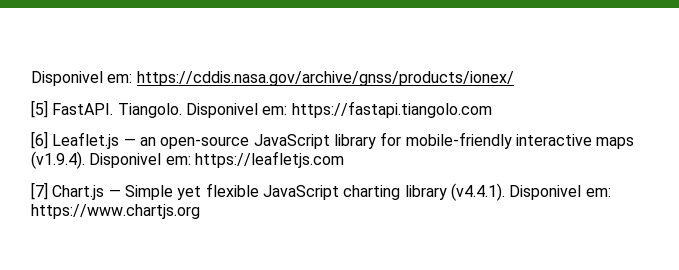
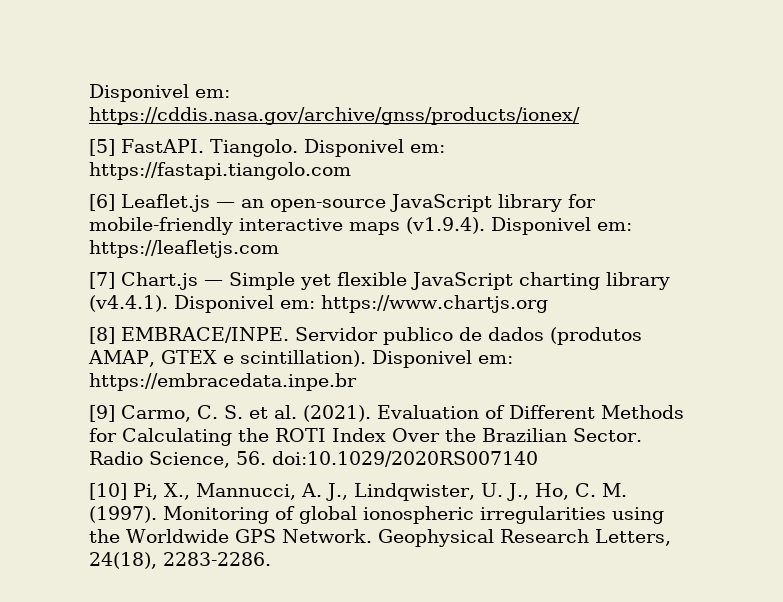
+ [8] EMBRACE/INPE. Servidor publico de dados (produtos AMAP, GTEX e scintillation). Disponivel em: https://embracedata.inpe.br
+ [9] Carmo, C. S. et al. (2021). Evaluation of Different Methods for Calculating the ROTI Index Over the Brazilian Sector. Radio Science, 56. doi:10.1029/2020RS007140
+ [10] Pi, X., Mannucci, A. J., Lindqwister, U. J., Ho, C. M. (1997). Monitoring of global ionospheric irregularities using the Worldwide GPS Network. Geophysical Research Letters, 24(18), 2283-2286.

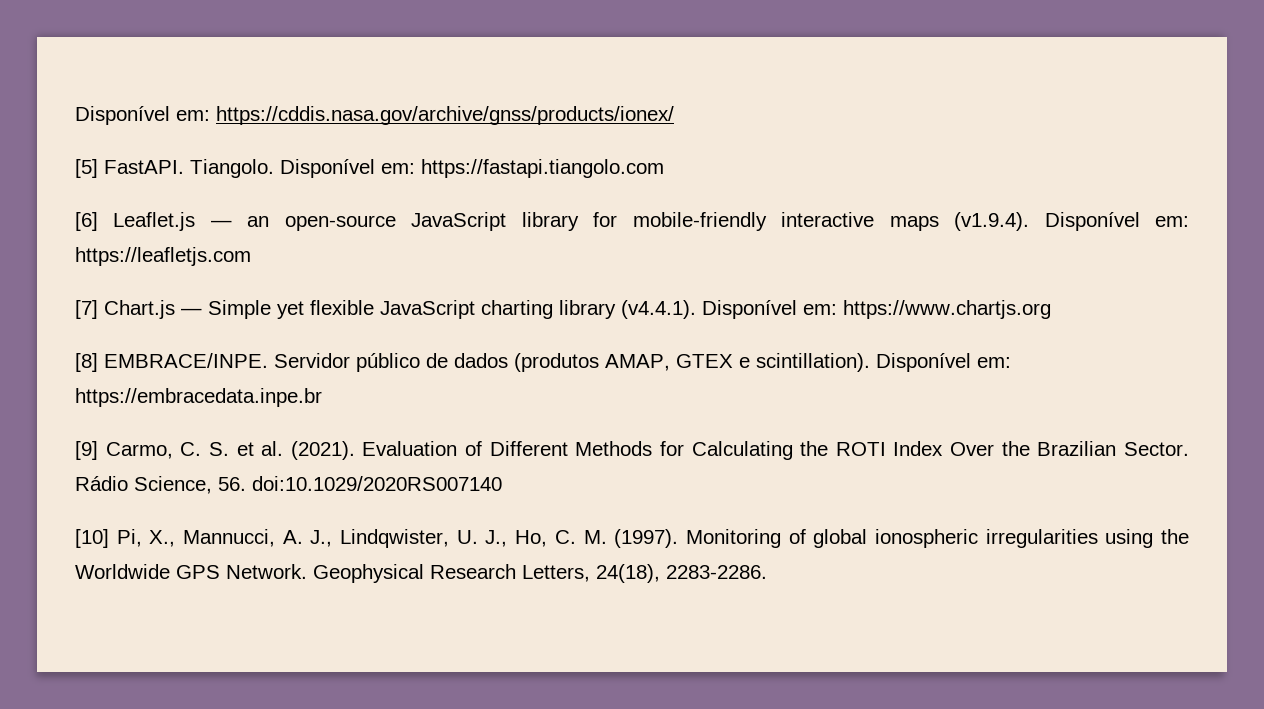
- Disponivel em: https://cddis.nasa.gov/archive/gnss/products/ionex/
+ Disponível em: https://cddis.nasa.gov/archive/gnss/products/ionex/
- Disponivel em: https://fastapi.tiangolo.com
+ Disponível em: https://fastapi.tiangolo.com
- [6] Leaflet.js — an open-source JavaScript library for mobile-friendly interactive maps (v1.9.4). Disponivel em: https://leafletjs.com
+ [6] Leaflet.js — an open-source JavaScript library for mobile-friendly interactive maps (v1.9.4). Disponível em: https://leafletjs.com
- [7] Chart.js — Simple yet flexible JavaScript charting library (v4.4.1). Disponivel em: https://www.chartjs.org
+ [7] Chart.js — Simple yet flexible JavaScript charting library (v4.4.1). Disponível em: https://www.chartjs.org
- Servidor publico de dados (produtos AMAP, GTEX e scintillation).
+ Servidor público de dados (produtos AMAP, GTEX e scintillation).
- Disponivel em: https://embracedata.inpe.br
+ Disponível em: https://embracedata.inpe.br
- Radio Science, 56. doi:10.1029/2020RS007140
+ Rádio Science, 56. doi:10.1029/2020RS007140

